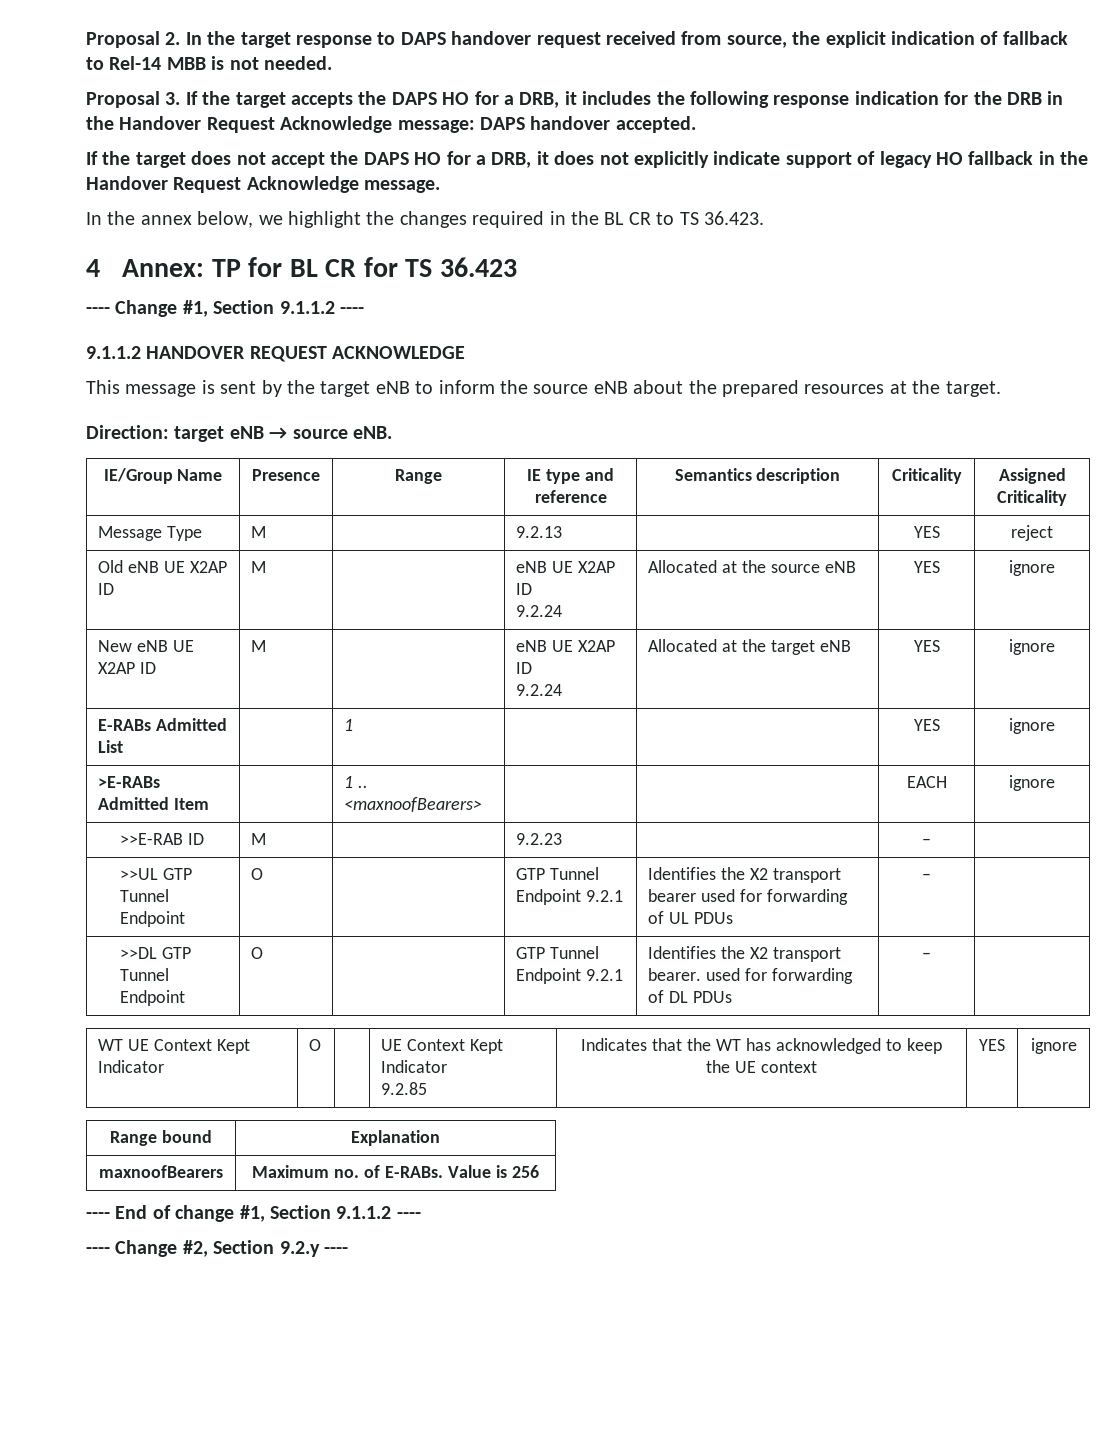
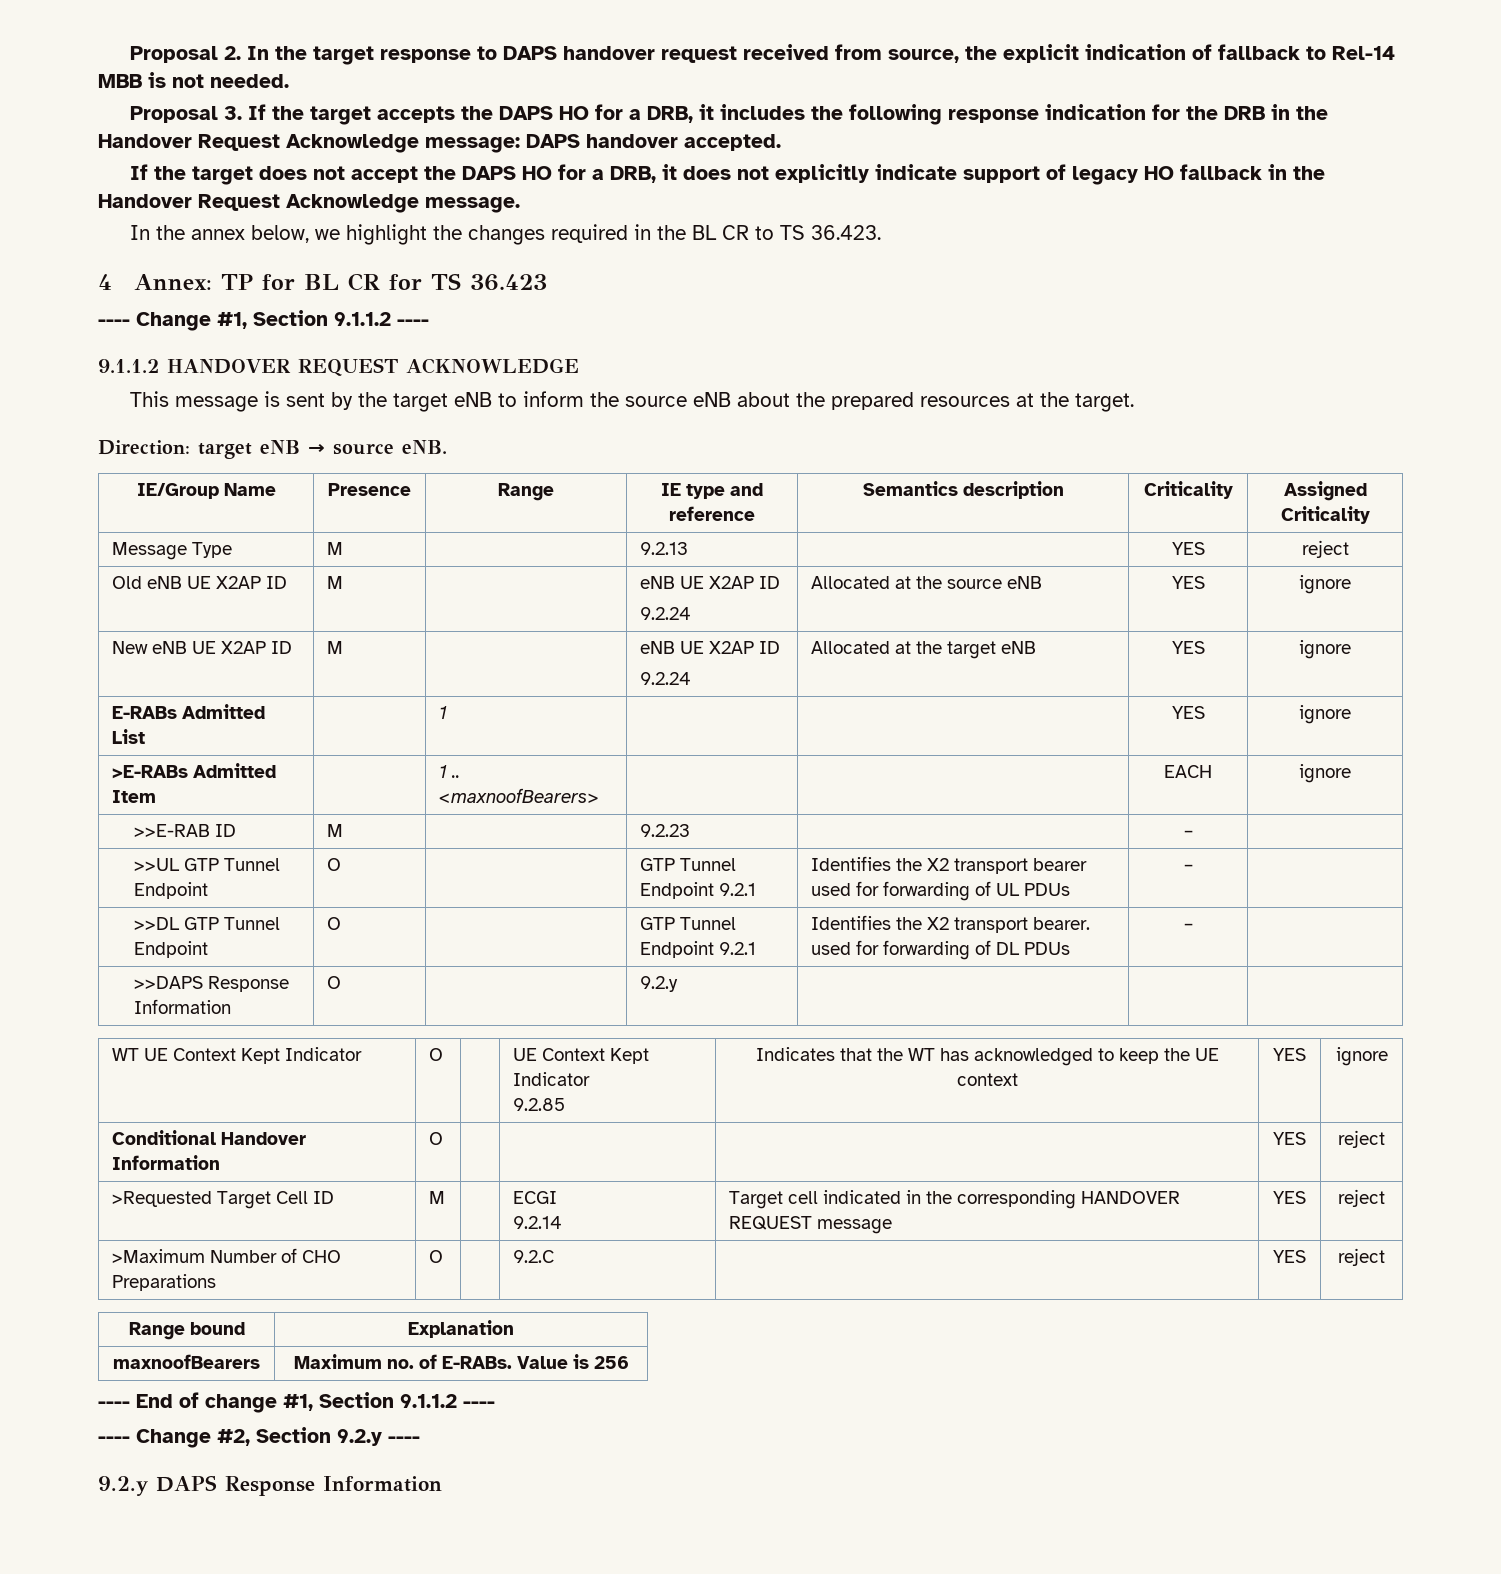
+ >>DAPS Response Information | O | | 9.2.y | | |
+ Conditional Handover Information | O | | | | YES | reject
+ >Requested Target Cell ID | M | | ECGI
+ 9.2.14 | Target cell indicated in the corresponding HANDOVER REQUEST message | YES | reject
+ >Maximum Number of CHO Preparations | O | | 9.2.C | | YES | reject
+ 9.2.y DAPS Response Information

